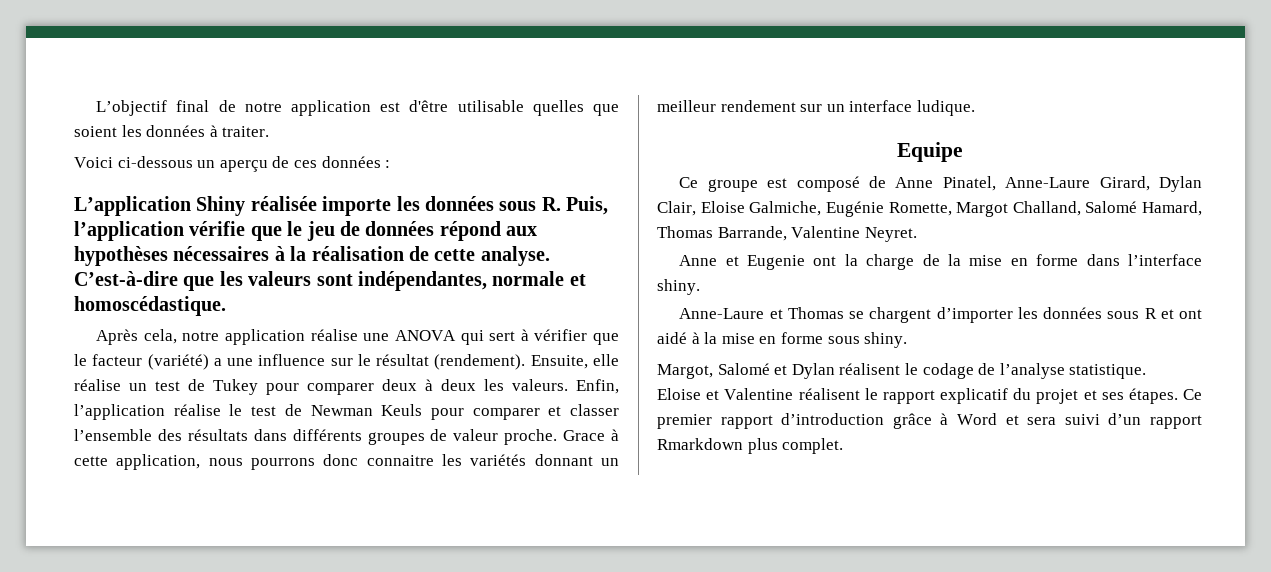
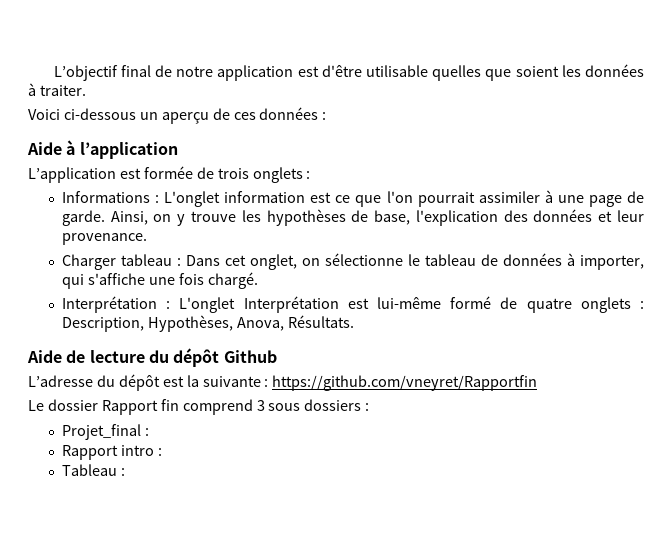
- L’application Shiny réalisée importe les données sous R. Puis, l’application vérifie que le jeu de données répond aux hypothèses nécessaires à la réalisation de cette analyse. C’est-à-dire que les valeurs sont indépendantes, normale et homoscédastique.
- Après cela, notre application réalise une ANOVA qui sert à vérifier que le facteur (variété) a une influence sur le résultat (rendement). Ensuite, elle réalise un test de Tukey pour comparer deux à deux les valeurs. Enfin, l’application réalise le test de Newman Keuls pour comparer et classer l’ensemble des résultats dans différents groupes de valeur proche. Grace à cette application, nous pourrons donc connaitre les variétés donnant un meilleur rendement sur un interface ludique.
- Equipe
- Ce groupe est composé de Anne Pinatel, Anne-Laure Girard, Dylan Clair, Eloise Galmiche, Eugénie Romette, Margot Challand, Salomé Hamard, Thomas Barrande, Valentine Neyret.
- Anne et Eugenie ont la charge de la mise en forme dans l’interface shiny.
- Anne-Laure et Thomas se chargent d’importer les données sous R et ont aidé à la mise en forme sous shiny.
- Margot, Salomé et Dylan réalisent le codage de l’analyse statistique.
- Eloise et Valentine réalisent le rapport explicatif du projet et ses étapes. Ce premier rapport d’introduction grâce à Word et sera suivi d’un rapport Rmarkdown plus complet.
+ Aide à l’application
+ L’application est formée de trois onglets :
+ Informations : L'onglet information est ce que l'on pourrait assimiler à une page de garde. Ainsi, on y trouve les hypothèses de base, l'explication des données et leur provenance.
+ Charger tableau : Dans cet onglet, on sélectionne le tableau de données à importer, qui s'affiche une fois chargé.
+ Interprétation : L'onglet Interprétation est lui-même formé de quatre onglets : Description, Hypothèses, Anova, Résultats.
+ Aide de lecture du dépôt Github
+ L’adresse du dépôt est la suivante : https://github.com/vneyret/Rapportfin
+ Le dossier Rapport fin comprend 3 sous dossiers :
+ Projet_final :
+ Rapport intro :
+ Tableau :

